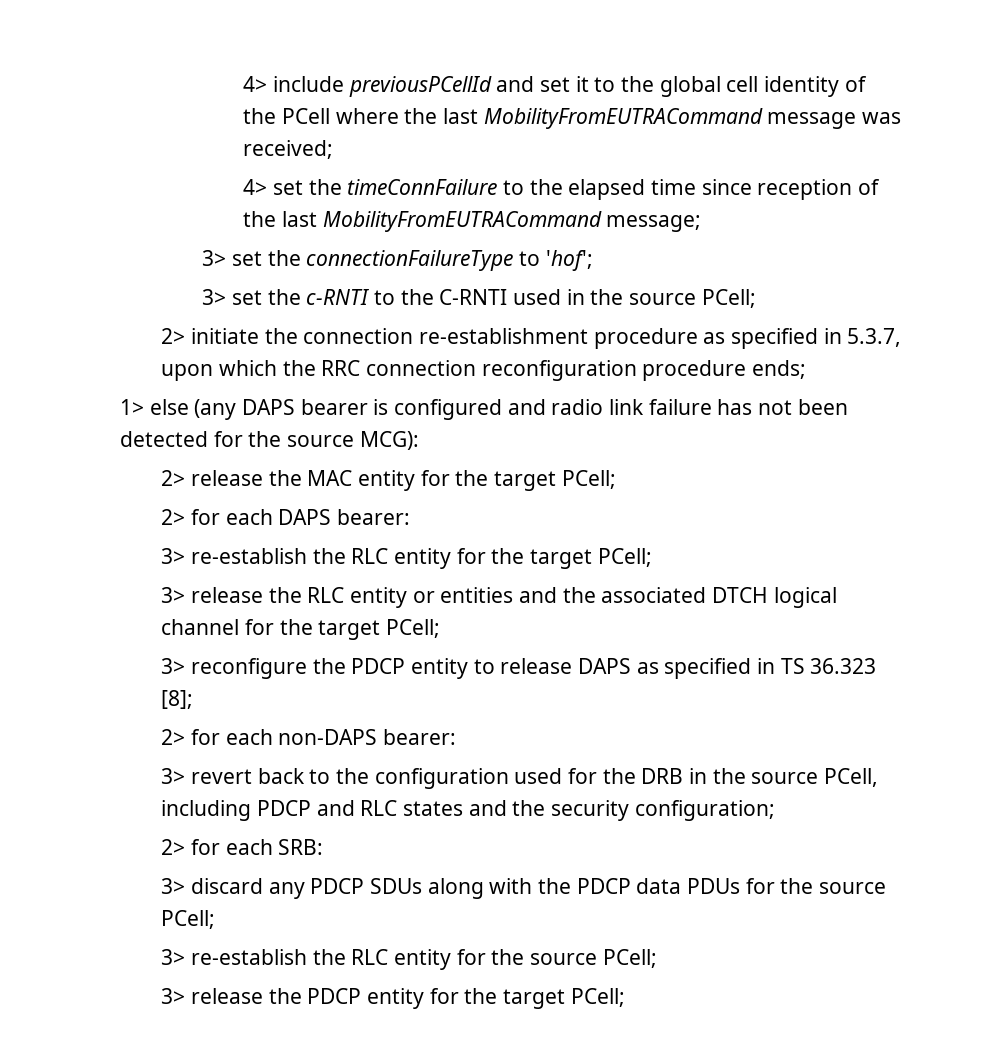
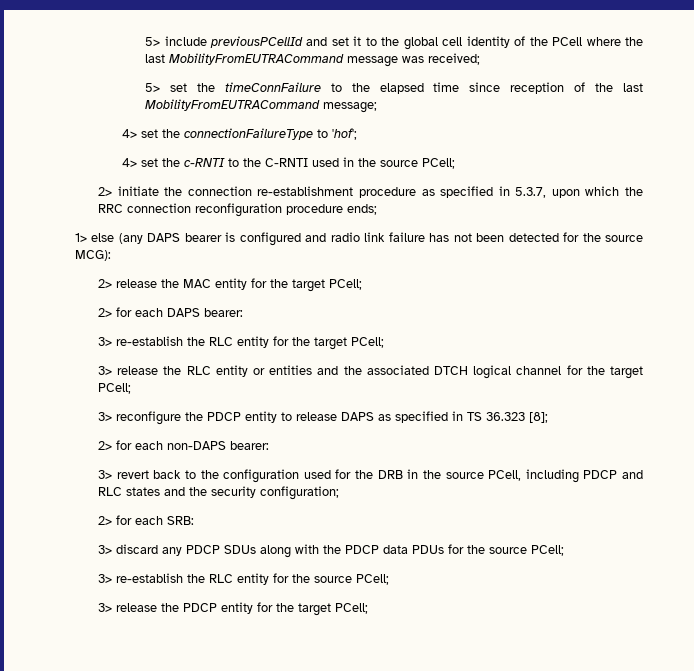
- 4> include previousPCellId and set it to the global cell identity of the PCell where the last MobilityFromEUTRACommand message was received;
+ 5> include previousPCellId and set it to the global cell identity of the PCell where the last MobilityFromEUTRACommand message was received;
- 4> set the timeConnFailure to the elapsed time since reception of the last MobilityFromEUTRACommand message;
+ 5> set the timeConnFailure to the elapsed time since reception of the last MobilityFromEUTRACommand message;
- 3> set the connectionFailureType to 'hof';
+ 4> set the connectionFailureType to 'hof';
- 3> set the c-RNTI to the C-RNTI used in the source PCell;
+ 4> set the c-RNTI to the C-RNTI used in the source PCell;

